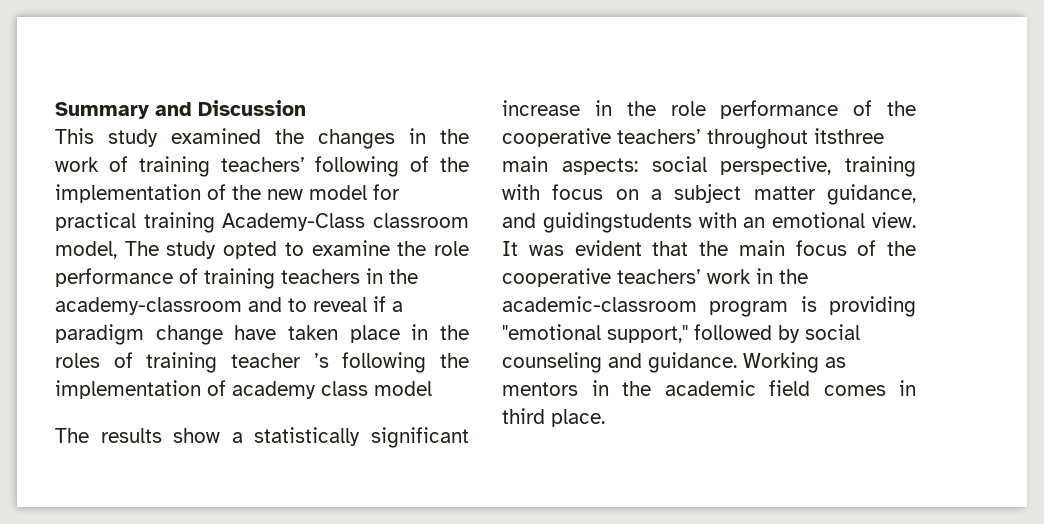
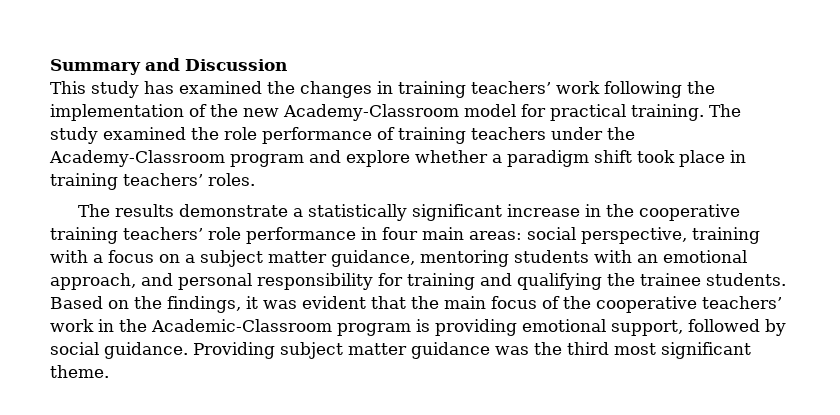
- This study examined the changes in the work of training teachers’ following of the implementation of the new model for practical training Academy-Class classroom model, The study opted to examine the role performance of training teachers in the academy-classroom and to reveal if a paradigm change have taken place in the roles of training teacher ’s following the implementation of academy class model
+ This study has examined the changes in training teachers’ work following the implementation of the new Academy-Classroom model for practical training. The study examined the role performance of training teachers under the Academy-Classroom program and explore whether a paradigm shift took place in training teachers’ roles.
- The results show a statistically significant increase in the role performance of the cooperative teachers’ throughout itsthree main aspects: social perspective, training with focus on a subject matter guidance, and guidingstudents with an emotional view. It was evident that the main focus of the cooperative teachers’ work in the academic-classroom program is providing "emotional support," followed by social counseling and guidance. Working as mentors in the academic field comes in third place.
+ The results demonstrate a statistically significant increase in the cooperative training teachers’ role performance in four main areas: social perspective, training with a focus on a subject matter guidance, mentoring students with an emotional approach, and personal responsibility for training and qualifying the trainee students. Based on the findings, it was evident that the main focus of the cooperative teachers’ work in the Academic-Classroom program is providing emotional support, followed by social guidance. Providing subject matter guidance was the third most significant theme.

